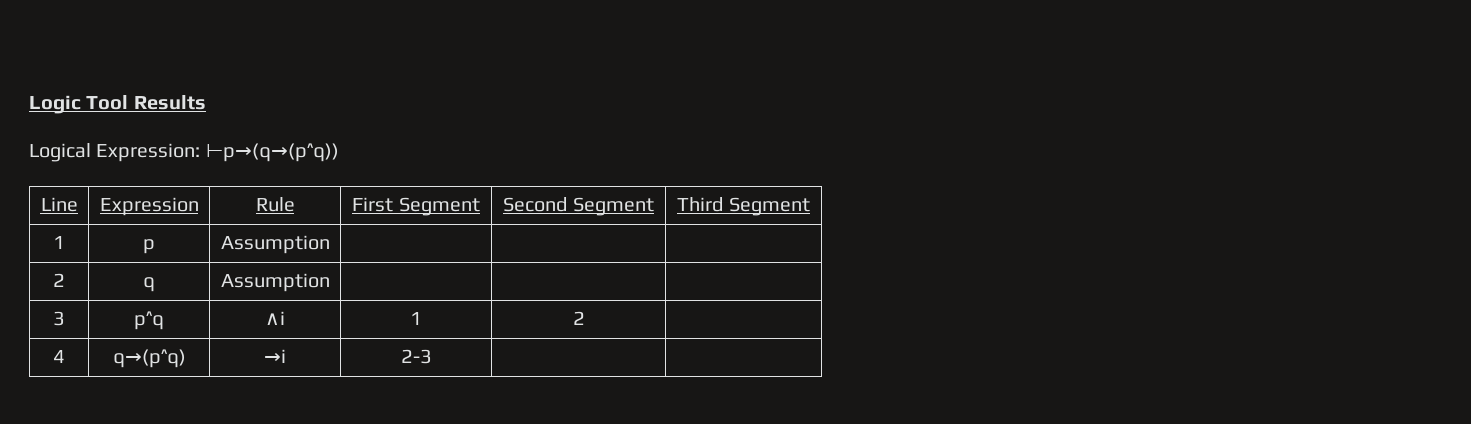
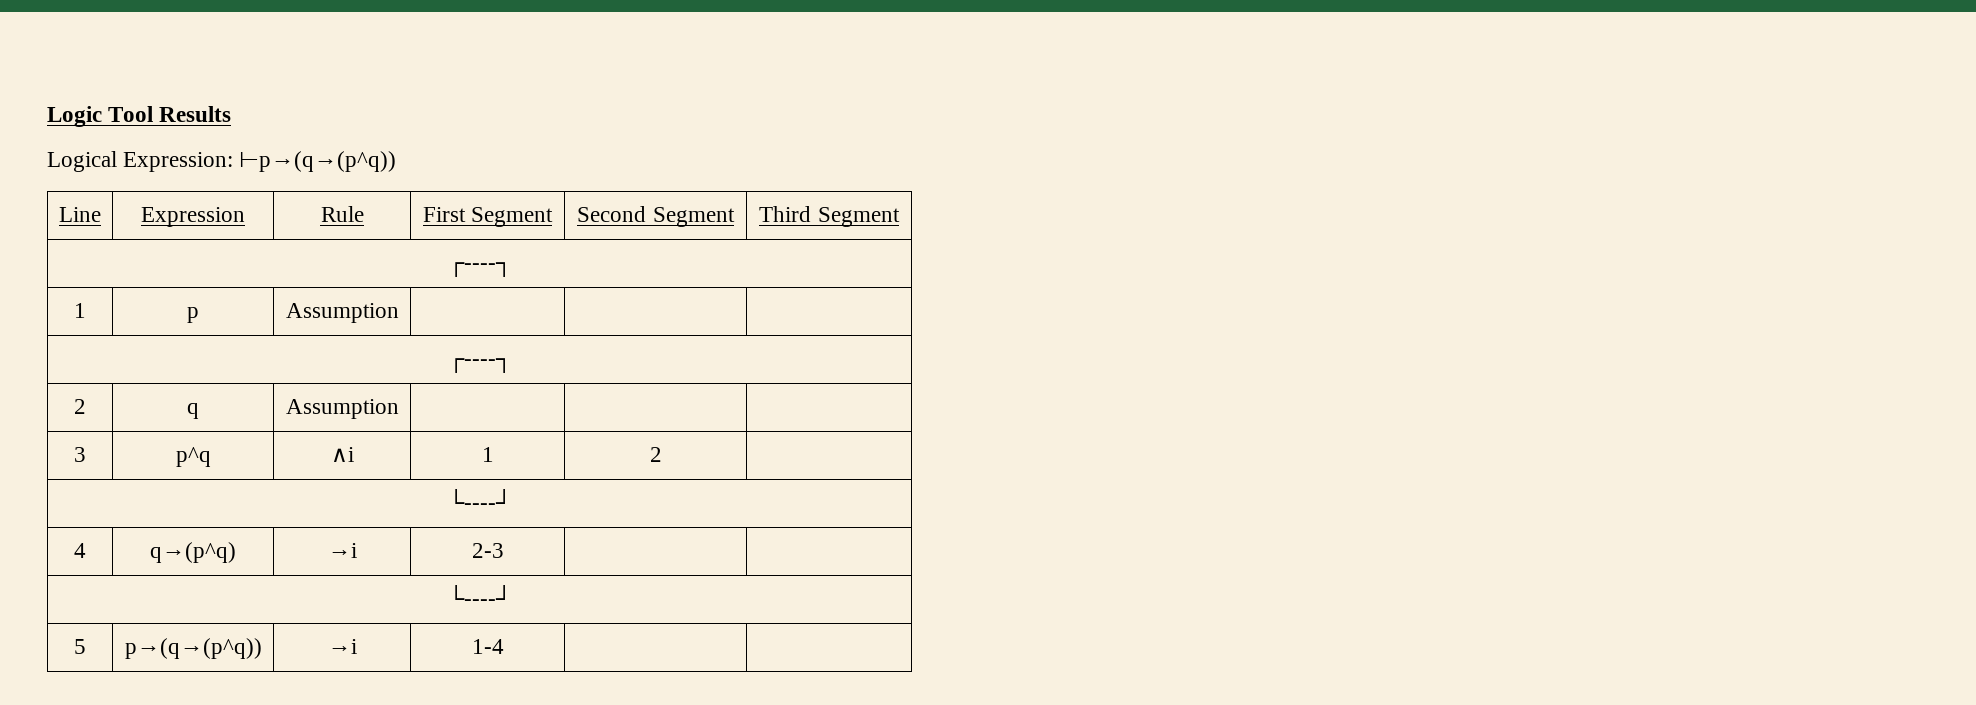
  Line | Expression | Rule | First Segment | Second Segment | Third Segment
+ ┌----┐
  1 | p | Assumption | | |
+ ┌----┐
  3 | p^q | ∧i | 1 | 2 |
+ └----┘
  4 | q→(p^q) | →i | 2-3 | |
+ └----┘
+ 5 | p→(q→(p^q)) | →i | 1-4 | |

